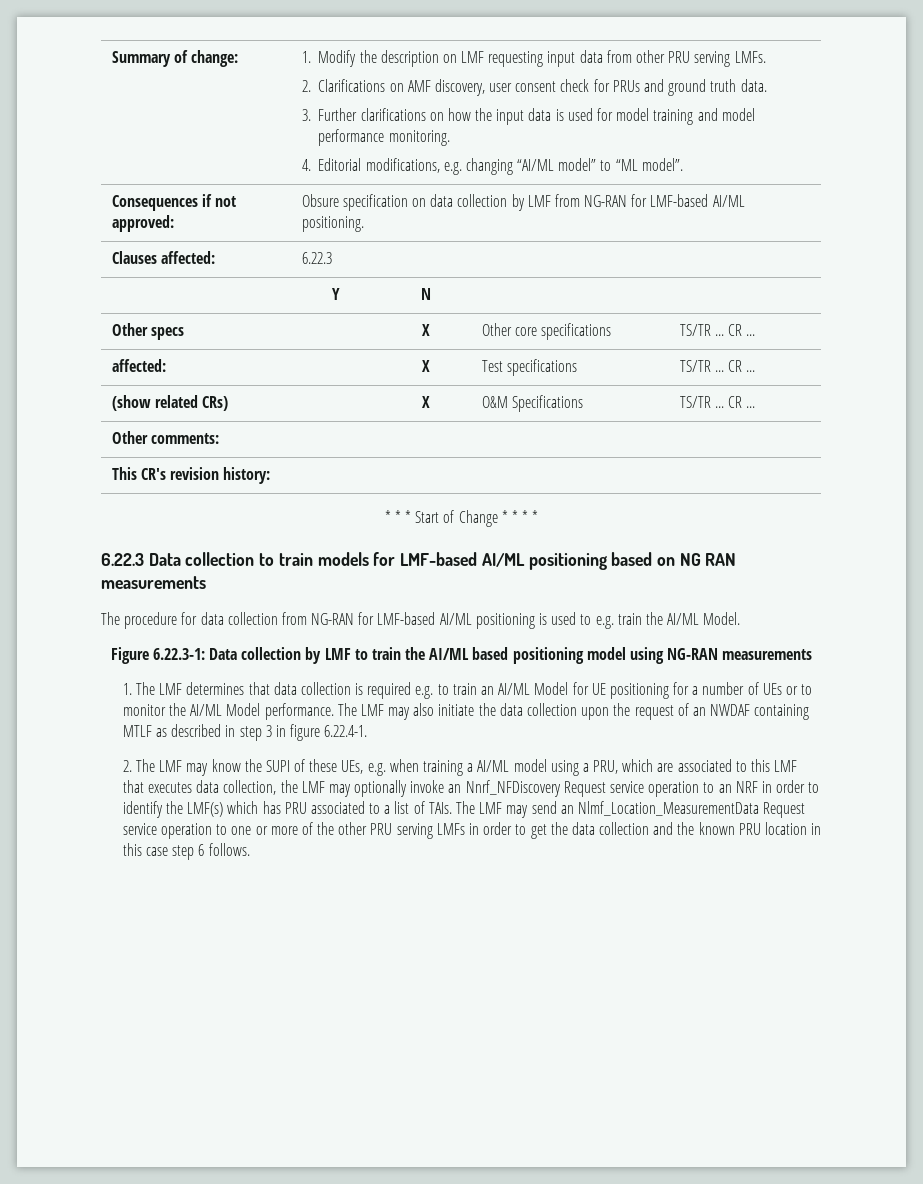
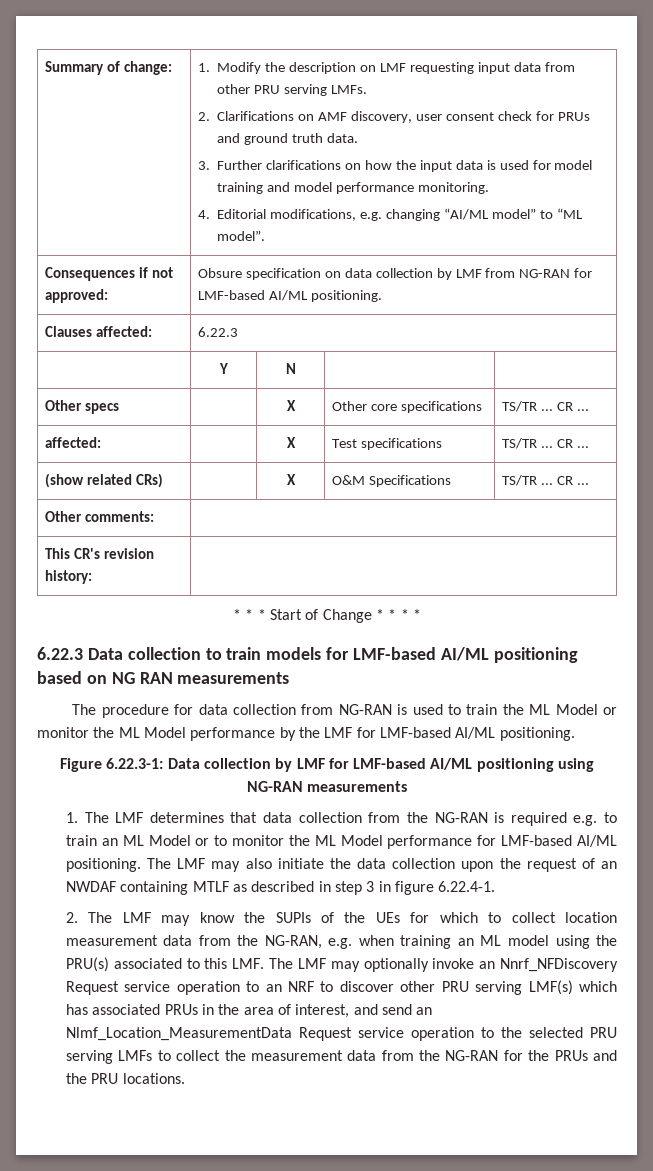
- The procedure for data collection from NG-RAN for LMF-based AI/ML positioning is used to e.g. train the AI/ML Model.
+ The procedure for data collection from NG-RAN is used to train the ML Model or monitor the ML Model performance by the LMF for LMF-based AI/ML positioning.
- Figure 6.22.3-1: Data collection by LMF to train the AI/ML based positioning model using NG-RAN measurements
+ Figure 6.22.3-1: Data collection by LMF for LMF-based AI/ML positioning using NG-RAN measurements
- 1. The LMF determines that data collection is required e.g. to train an AI/ML Model for UE positioning for a number of UEs or to monitor the AI/ML Model performance.
+ 1. The LMF determines that data collection from the NG-RAN is required e.g. to train an ML Model or to monitor the ML Model performance for LMF-based AI/ML positioning.
- 2. The LMF may know the SUPI of these UEs, e.g. when training a AI/ML model using a PRU, which are associated to this LMF that executes data collection, the LMF may optionally invoke an Nnrf_NFDiscovery Request service operation to an NRF in order to identify the LMF(s) which has PRU associated to a list of TAIs. The LMF may send an Nlmf_Location_MeasurementData Request service operation to one or more of the other PRU serving LMFs in order to get the data collection and the known PRU location in this case step 6 follows.
+ 2. The LMF may know the SUPIs of the UEs for which to collect location measurement data from the NG-RAN, e.g. when training an ML model using the PRU(s) associated to this LMF. The LMF may optionally invoke an Nnrf_NFDiscovery Request service operation to an NRF to discover other PRU serving LMF(s) which has associated PRUs in the area of interest, and send an Nlmf_Location_MeasurementData Request service operation to the selected PRU serving LMFs to collect the measurement data from the NG-RAN for the PRUs and the PRU locations.

